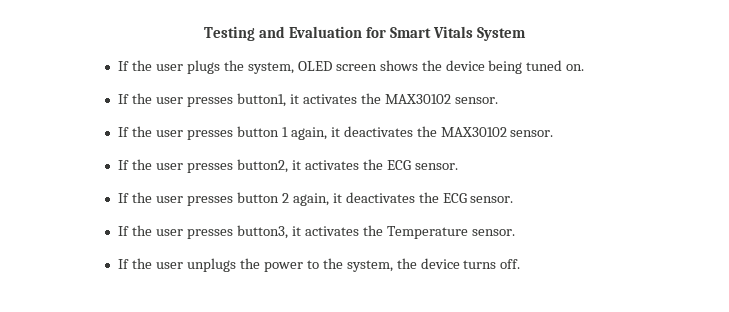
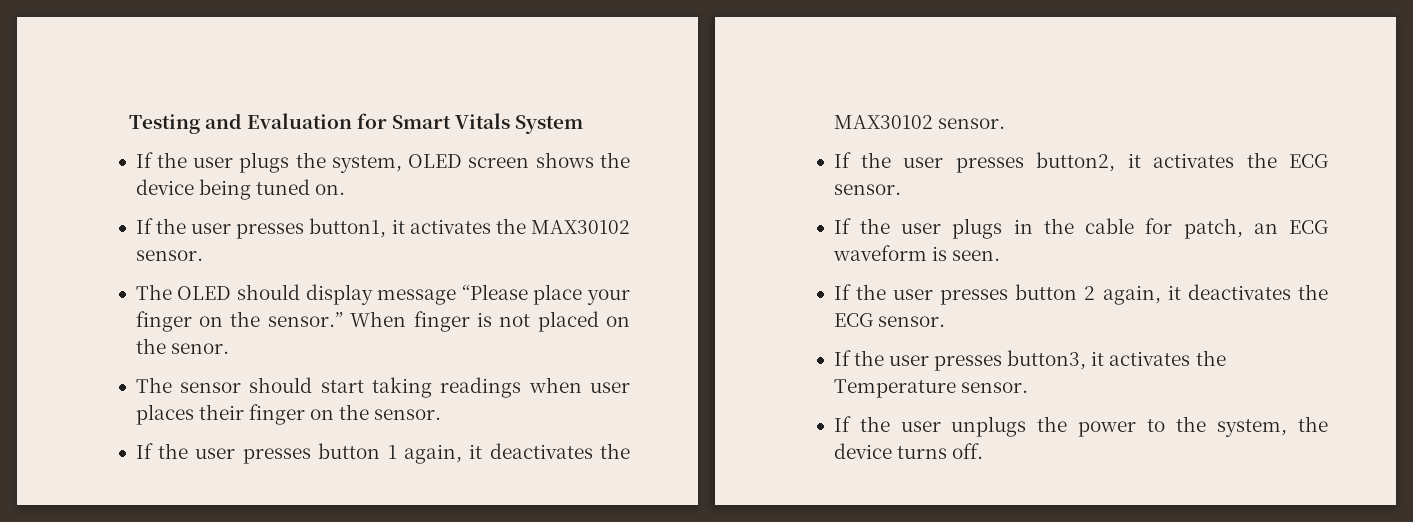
+ The OLED should display message “Please place your finger on the sensor.” When finger is not placed on the senor.
+ The sensor should start taking readings when user places their finger on the sensor.
+ If the user plugs in the cable for patch, an ECG waveform is seen.

